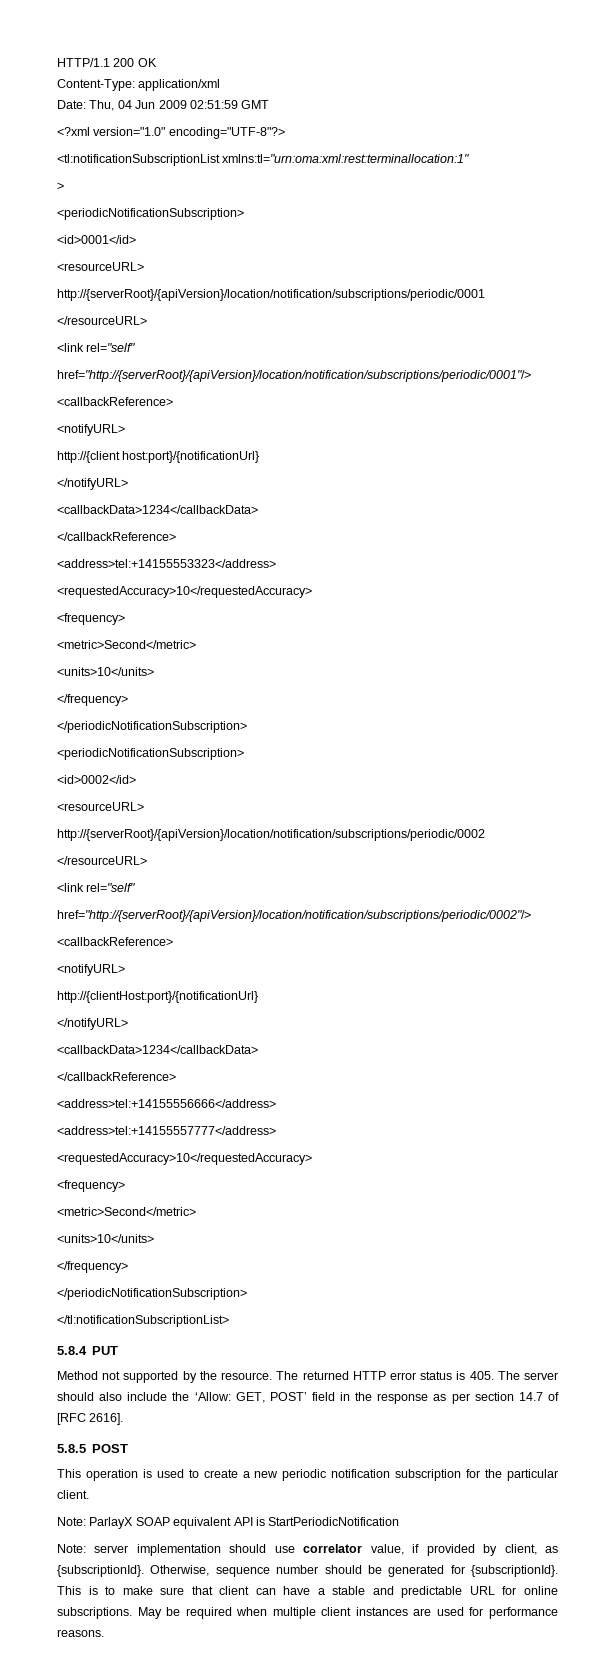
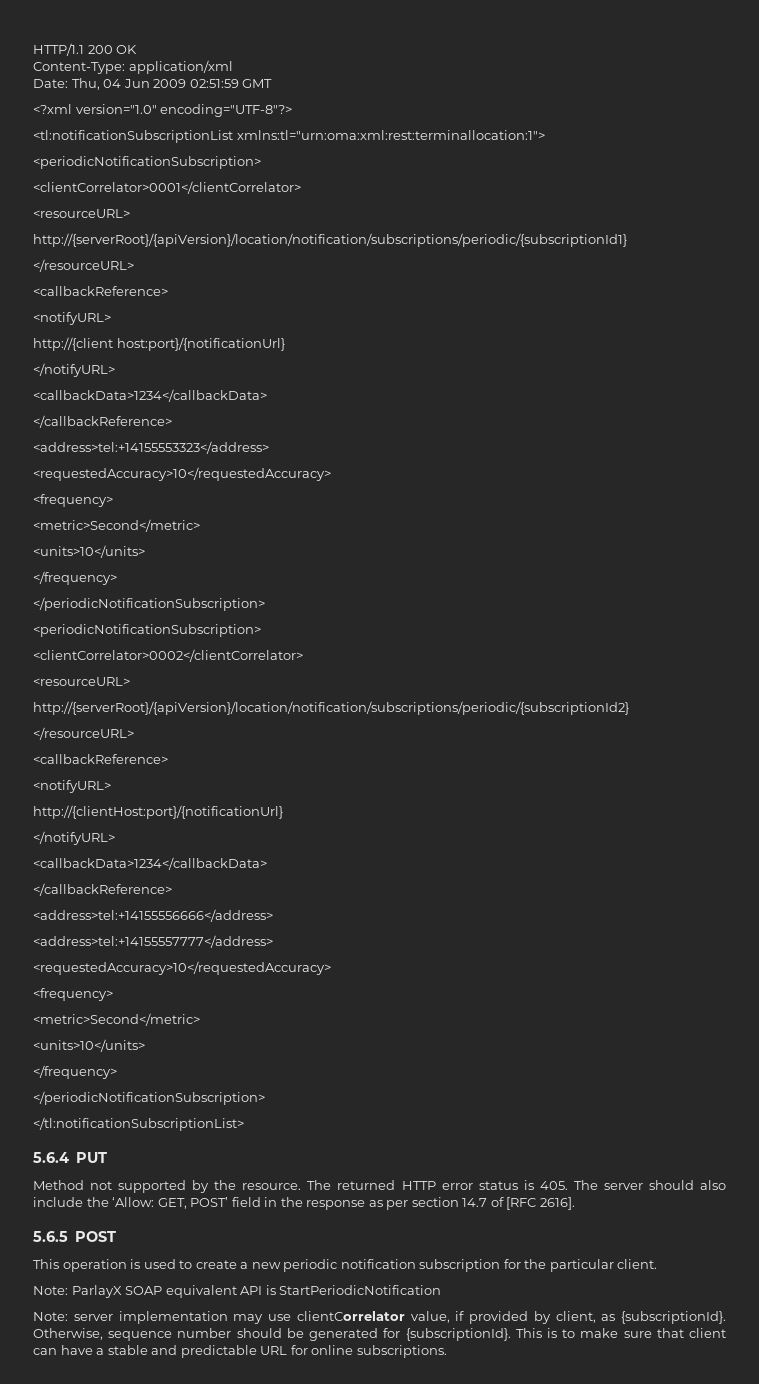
- <tl:notificationSubscriptionList xmlns:tl="urn:oma:xml:rest:terminallocation:1"
- >
+ <tl:notificationSubscriptionList xmlns:tl="urn:oma:xml:rest:terminallocation:1">
  <periodicNotificationSubscription>
- <id>0001</id>
+ <clientCorrelator>0001</clientCorrelator>
  <resourceURL>
- http://{serverRoot}/{apiVersion}/location/notification/subscriptions/periodic/0001
+ http://{serverRoot}/{apiVersion}/location/notification/subscriptions/periodic/{subscriptionId1}
  </resourceURL>
- <link rel="self"
- href="http://{serverRoot}/{apiVersion}/location/notification/subscriptions/periodic/0001"/>
- <id>0002</id>
+ <clientCorrelator>0002</clientCorrelator>
  <resourceURL>
- http://{serverRoot}/{apiVersion}/location/notification/subscriptions/periodic/0002
+ http://{serverRoot}/{apiVersion}/location/notification/subscriptions/periodic/{subscriptionId2}
  </resourceURL>
- <link rel="self"
- href="http://{serverRoot}/{apiVersion}/location/notification/subscriptions/periodic/0002"/>
- 5.8.4 PUT
+ 5.6.4 PUT
- 5.8.5 POST
+ 5.6.5 POST
- Note: server implementation should use correlator value, if provided by client, as {subscriptionId}.
+ Note: server implementation may use clientCorrelator value, if provided by client, as {subscriptionId}.
- May be required when multiple client instances are used for performance reasons.

